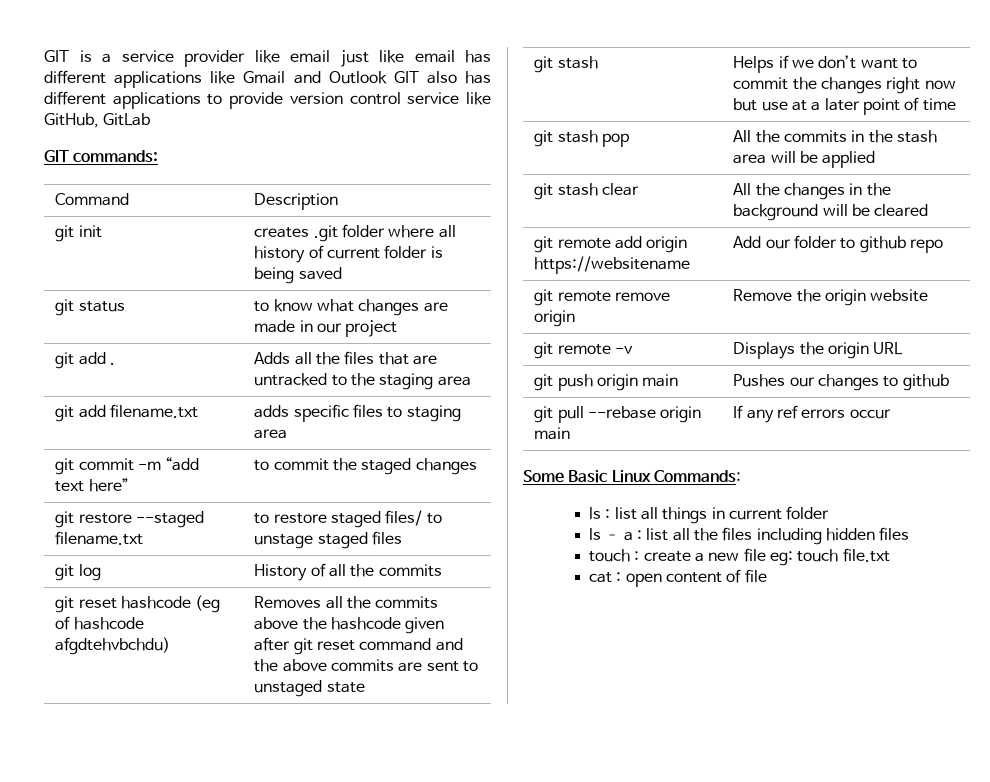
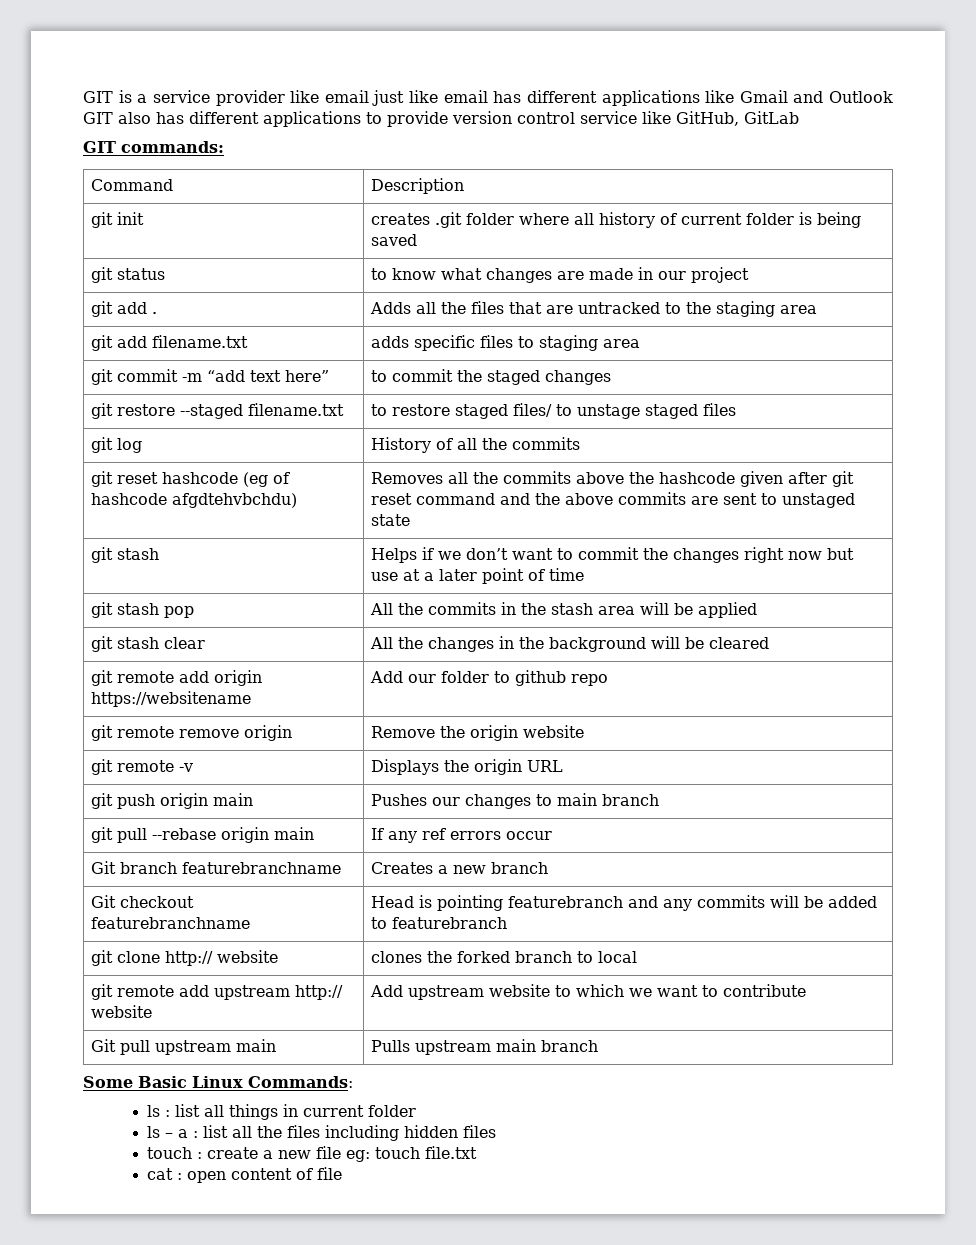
- git push origin main | Pushes our changes to github
+ git push origin main | Pushes our changes to main branch
+ Git branch featurebranchname | Creates a new branch
+ Git checkout featurebranchname | Head is pointing featurebranch and any commits will be added to featurebranch
+ git clone http:// website | clones the forked branch to local
+ git remote add upstream http:// website | Add upstream website to which we want to contribute
+ Git pull upstream main | Pulls upstream main branch

